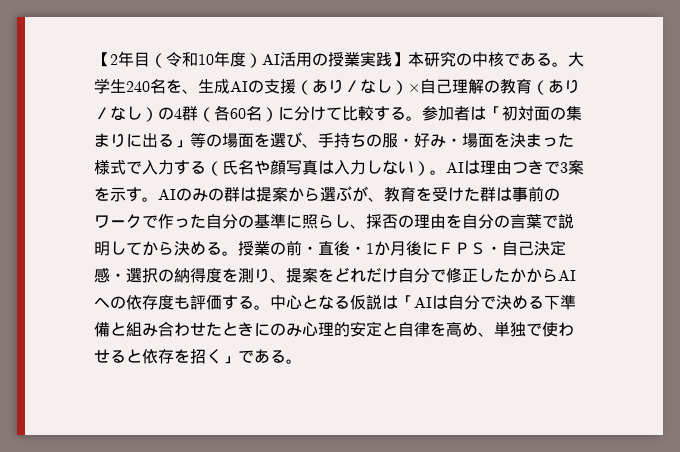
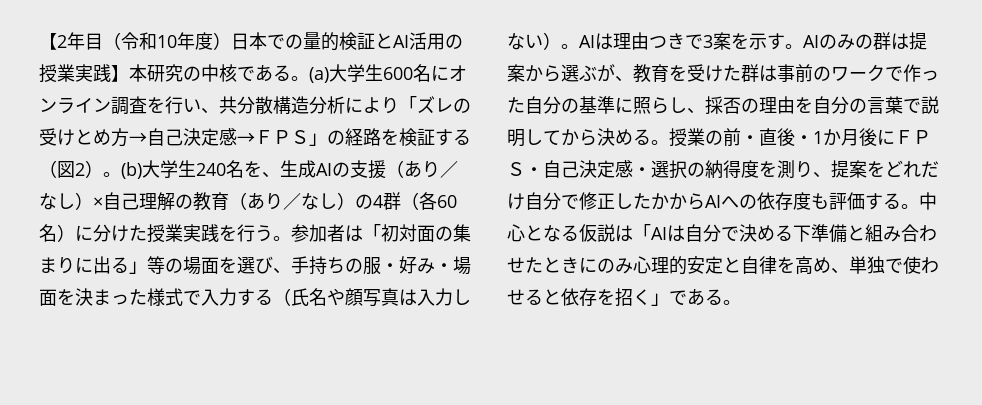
- 【2年目（令和10年度）AI活用の授業実践】本研究の中核である。
+ 【2年目（令和10年度）日本での量的検証とAI活用の授業実践】本研究の中核である。
- 大学生240名を、生成AIの支援（あり／なし）×自己理解の教育（あり／なし）の4群（各60名）に分けて比較する。
+ (a)大学生600名にオンライン調査を行い、共分散構造分析により「ズレの受けとめ方→自己決定感→ＦＰＳ」の経路を検証する（図2）。(b)大学生240名を、生成AIの支援（あり／なし）×自己理解の教育（あり／なし）の4群（各60名）に分けた授業実践を行う。

